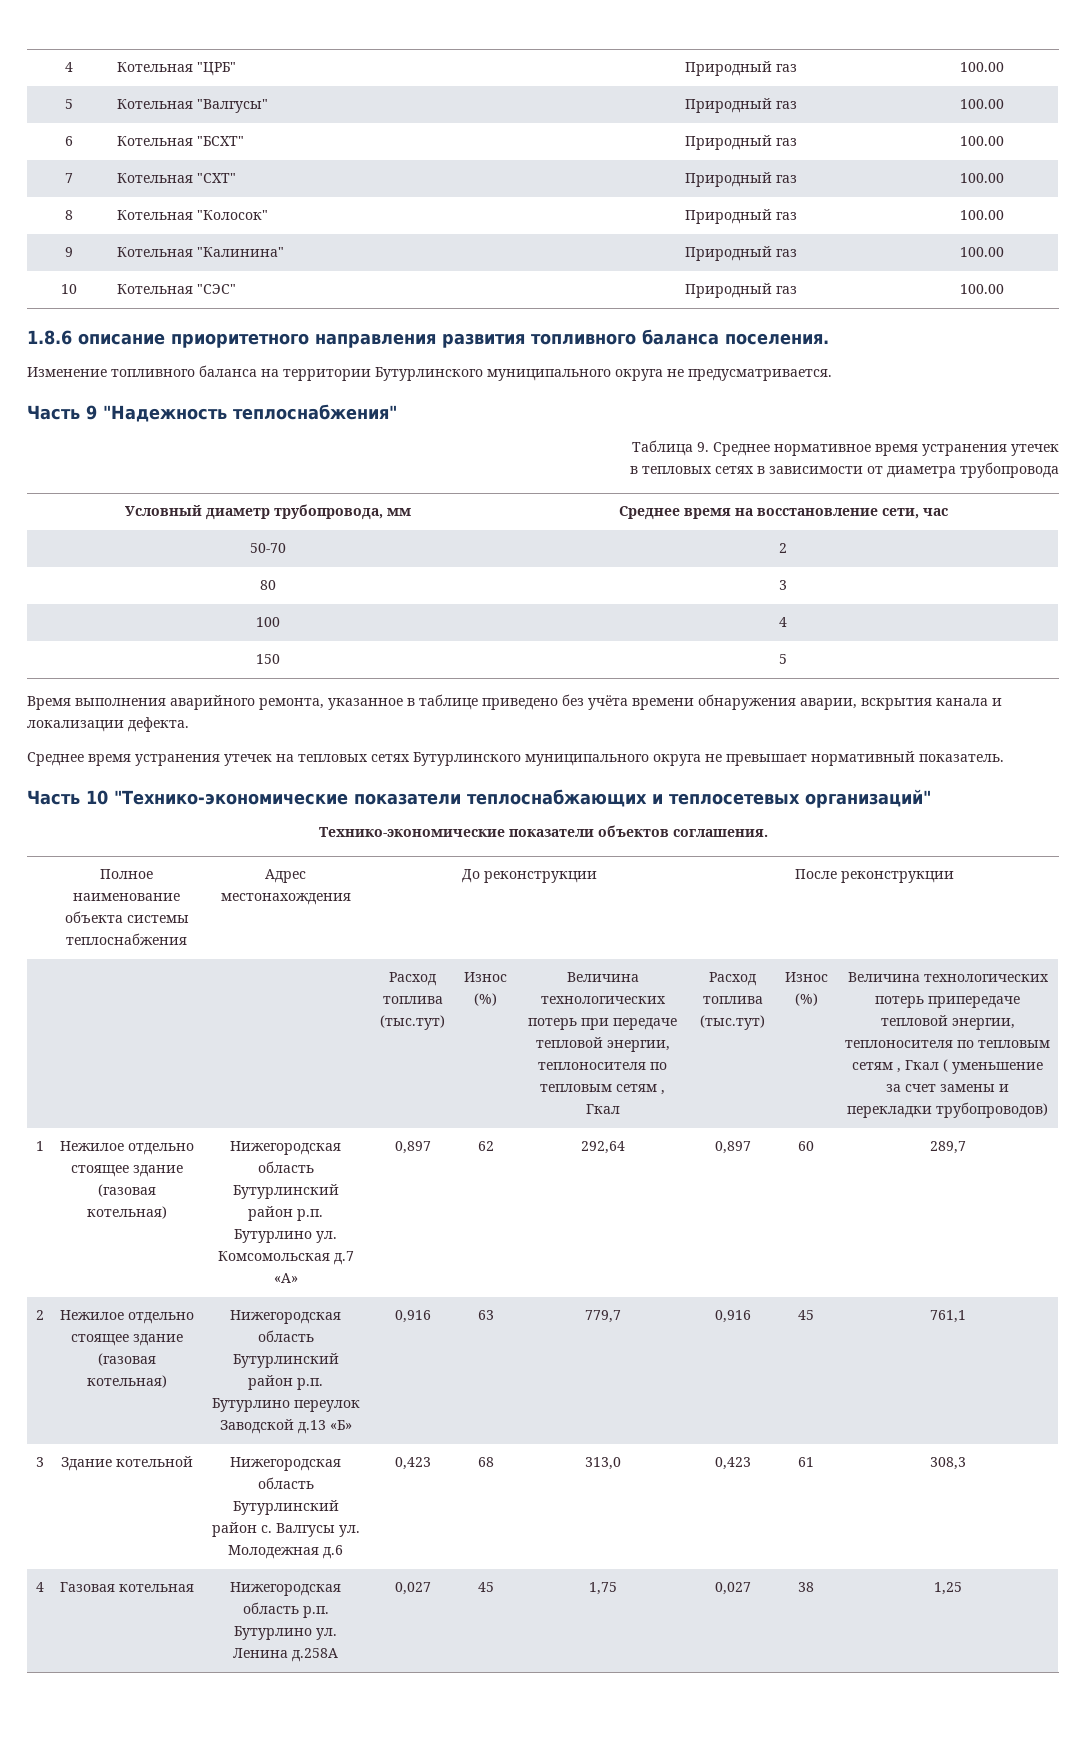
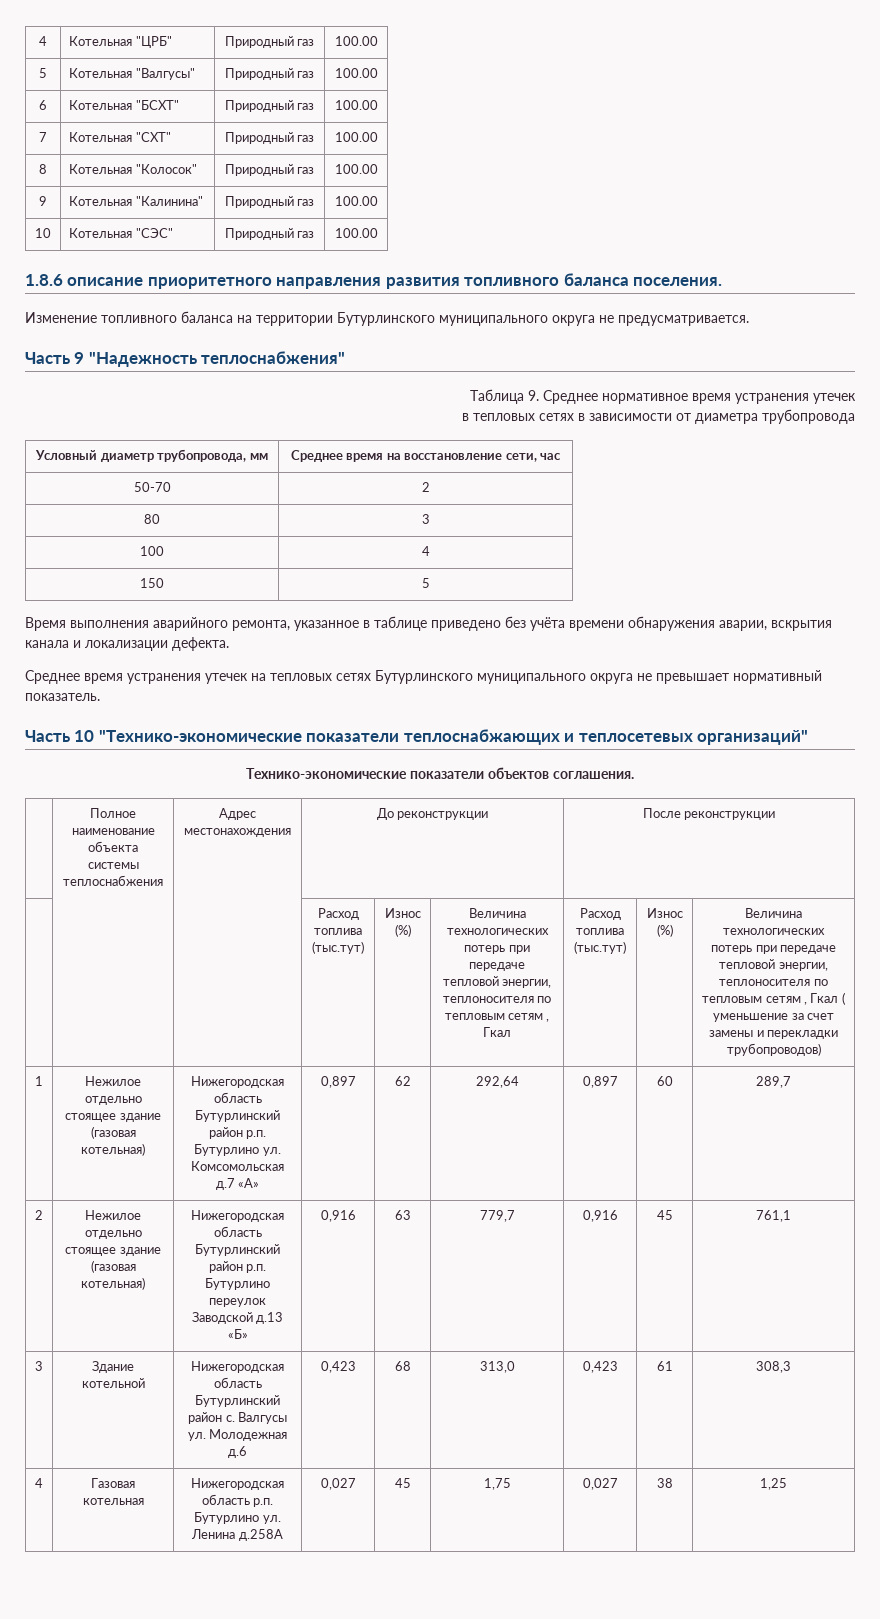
- Величина технологических потерь припередаче тепловой энергии, теплоносителя по тепловым сетям , Гкал ( уменьшение за счет замены и перекладки трубопроводов)
+ Величина технологических потерь при передаче тепловой энергии, теплоносителя по тепловым сетям , Гкал ( уменьшение за счет замены и перекладки трубопроводов)

